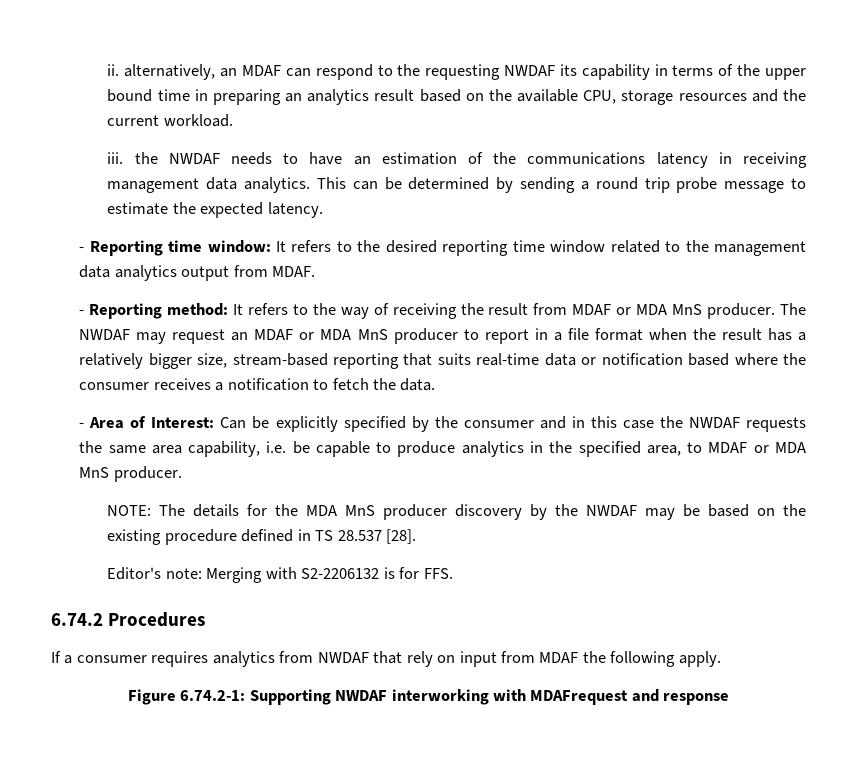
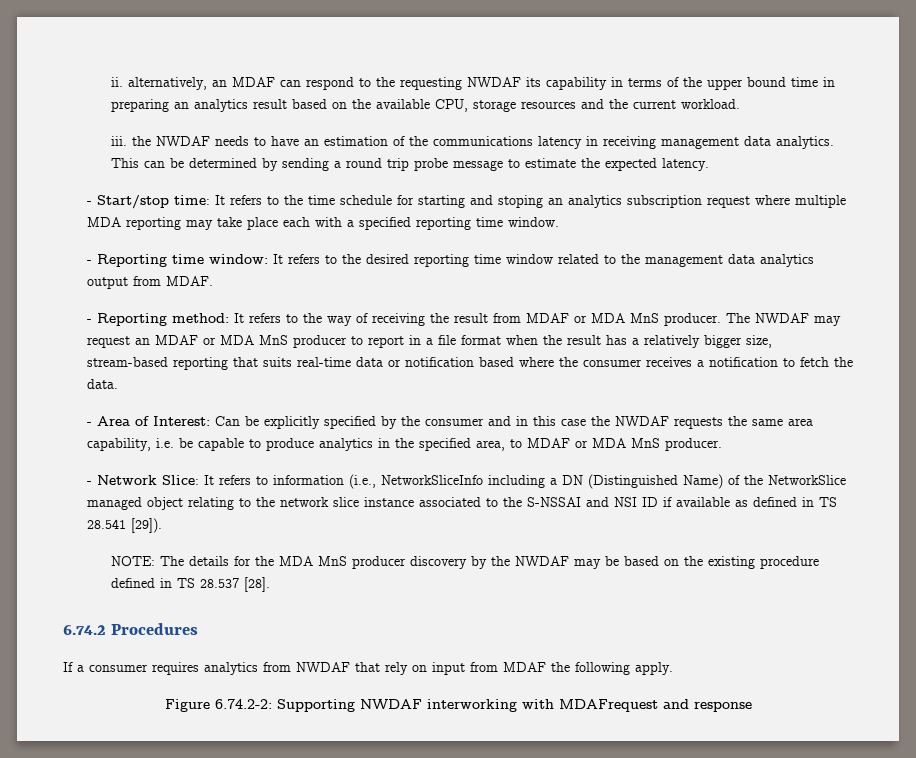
+ - Start/stop time: It refers to the time schedule for starting and stoping an analytics subscription request where multiple MDA reporting may take place each with a specified reporting time window.
+ - Network Slice: It refers to information (i.e., NetworkSliceInfo including a DN (Distinguished Name) of the NetworkSlice managed object relating to the network slice instance associated to the S-NSSAI and NSI ID if available as defined in TS 28.541 [29]).
- Editor's note: Merging with S2-2206132 is for FFS.
- Figure 6.74.2-1: Supporting NWDAF interworking with MDAFrequest and response
+ Figure 6.74.2-2: Supporting NWDAF interworking with MDAFrequest and response

